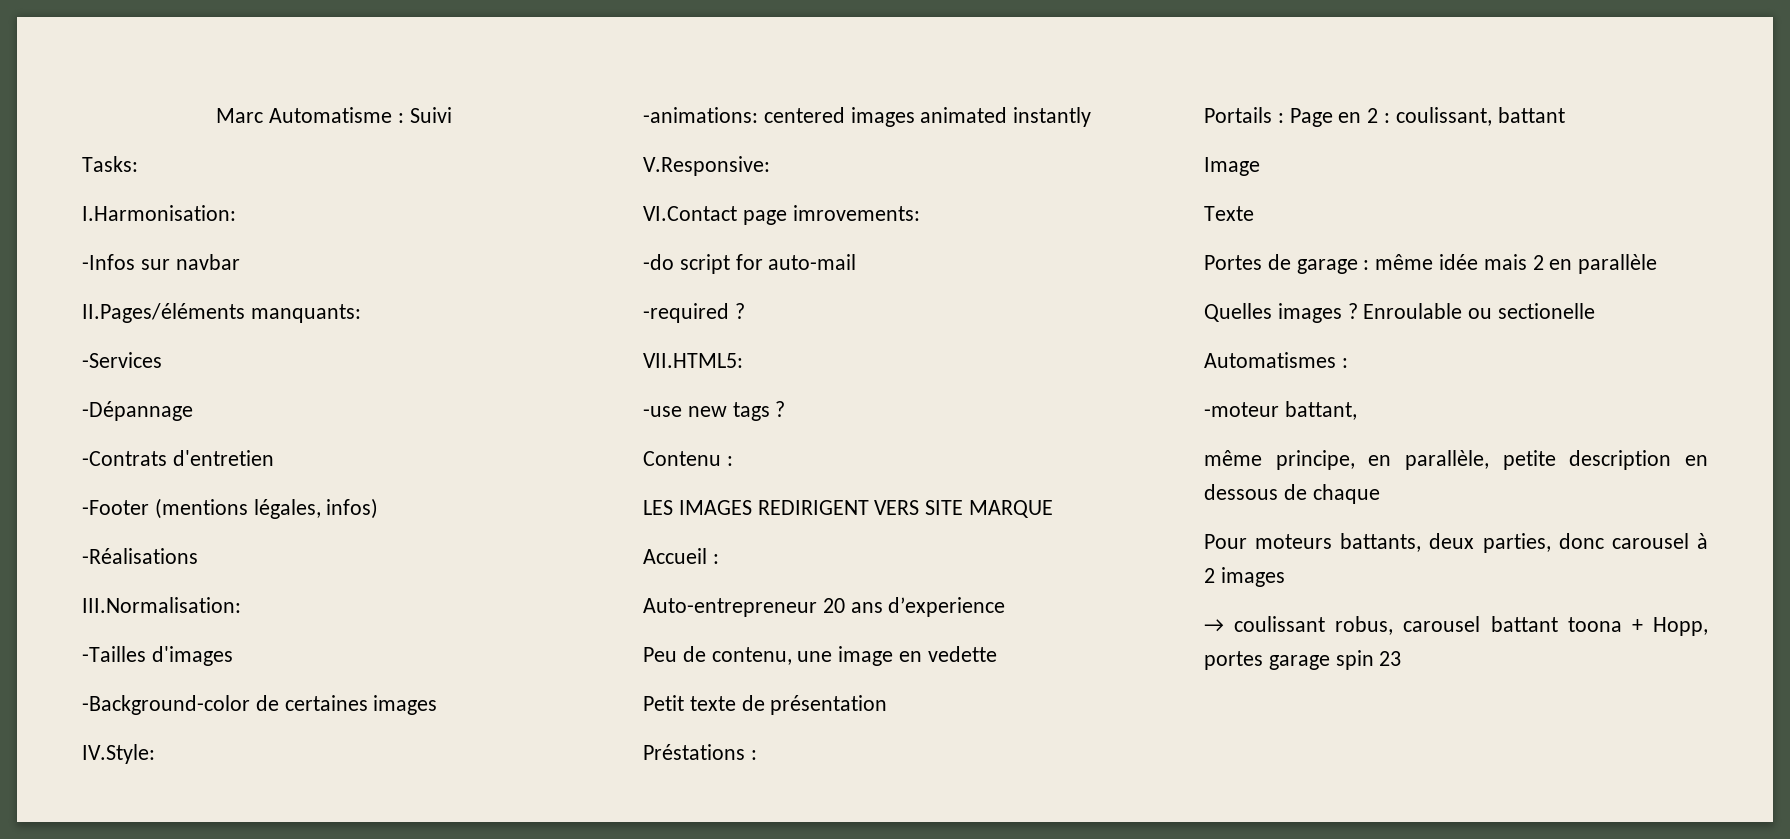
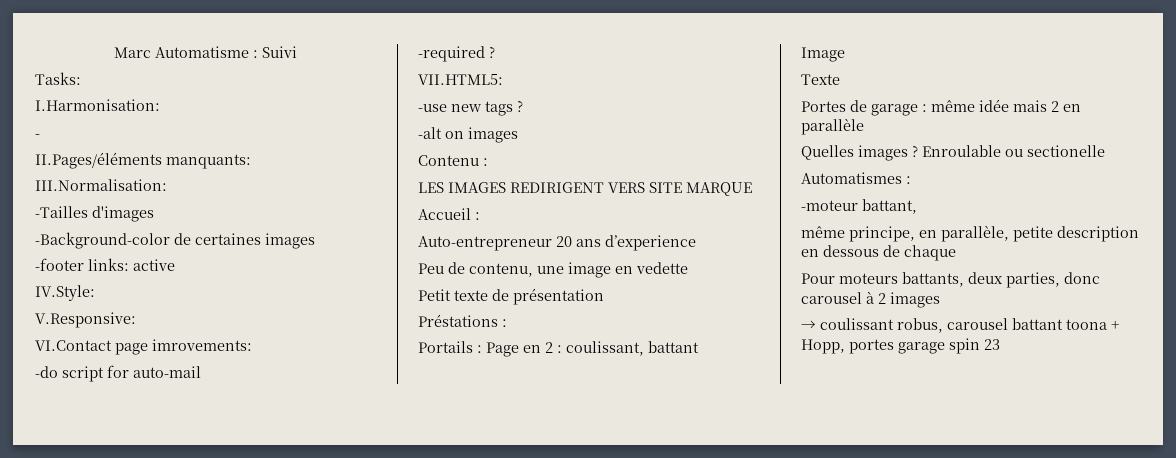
- -Infos sur navbar
+ -
- -Services
- -Dépannage
- -Contrats d'entretien
- -Footer (mentions légales, infos)
- -Réalisations
+ -footer links: active
  IV.Style:
- -animations: centered images animated instantly
+ -alt on images

